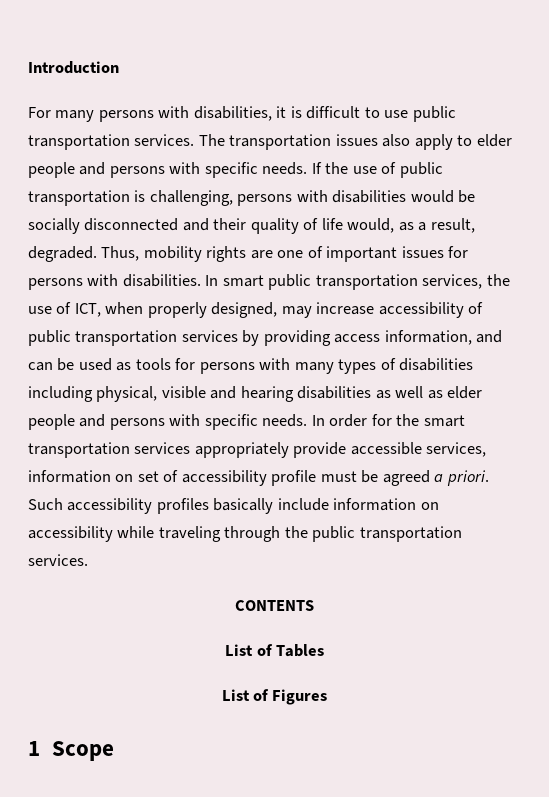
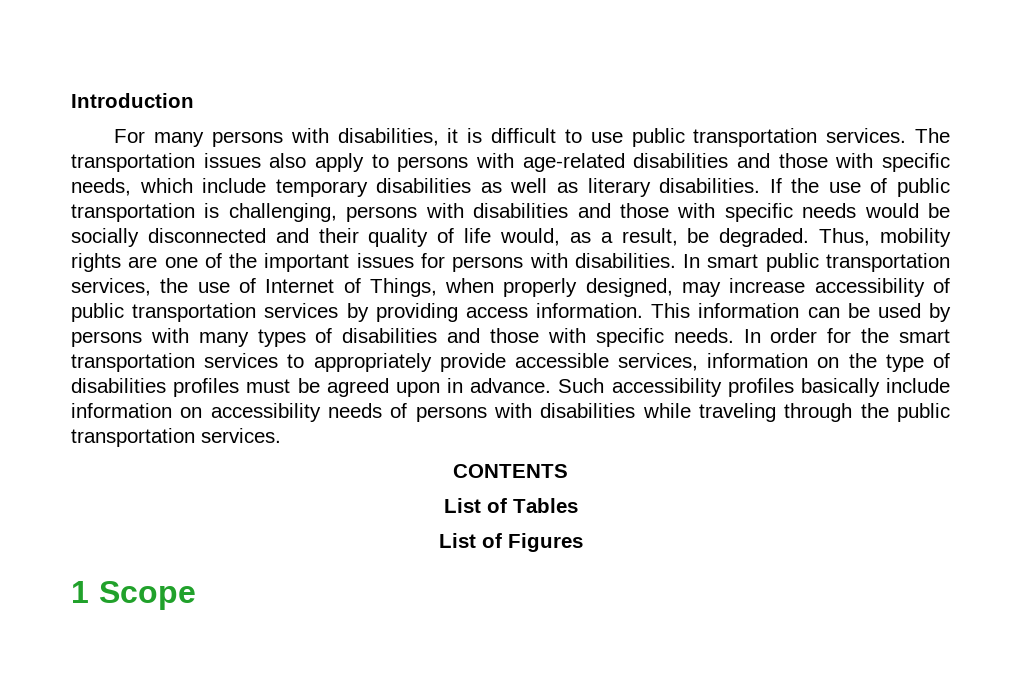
- The transportation issues also apply to elder people and persons with specific needs.
+ The transportation issues also apply to persons with age-related disabilities and those with specific needs, which include temporary disabilities as well as literary disabilities.
- If the use of public transportation is challenging, persons with disabilities would be socially disconnected and their quality of life would, as a result, degraded.
+ If the use of public transportation is challenging, persons with disabilities and those with specific needs would be socially disconnected and their quality of life would, as a result, be degraded.
- Thus, mobility rights are one of important issues for persons with disabilities.
+ Thus, mobility rights are one of the important issues for persons with disabilities.
- In smart public transportation services, the use of ICT, when properly designed, may increase accessibility of public transportation services by providing access information, and can be used as tools for persons with many types of disabilities including physical, visible and hearing disabilities as well as elder people and persons with specific needs.
+ In smart public transportation services, the use of Internet of Things, when properly designed, may increase accessibility of public transportation services by providing access information. This information can be used by persons with many types of disabilities and those with specific needs.
- In order for the smart transportation services appropriately provide accessible services, information on set of accessibility profile must be agreed a priori.
+ In order for the smart transportation services to appropriately provide accessible services, information on the type of disabilities profiles must be agreed upon in advance.
- Such accessibility profiles basically include information on accessibility while traveling through the public transportation services.
+ Such accessibility profiles basically include information on accessibility needs of persons with disabilities while traveling through the public transportation services.

